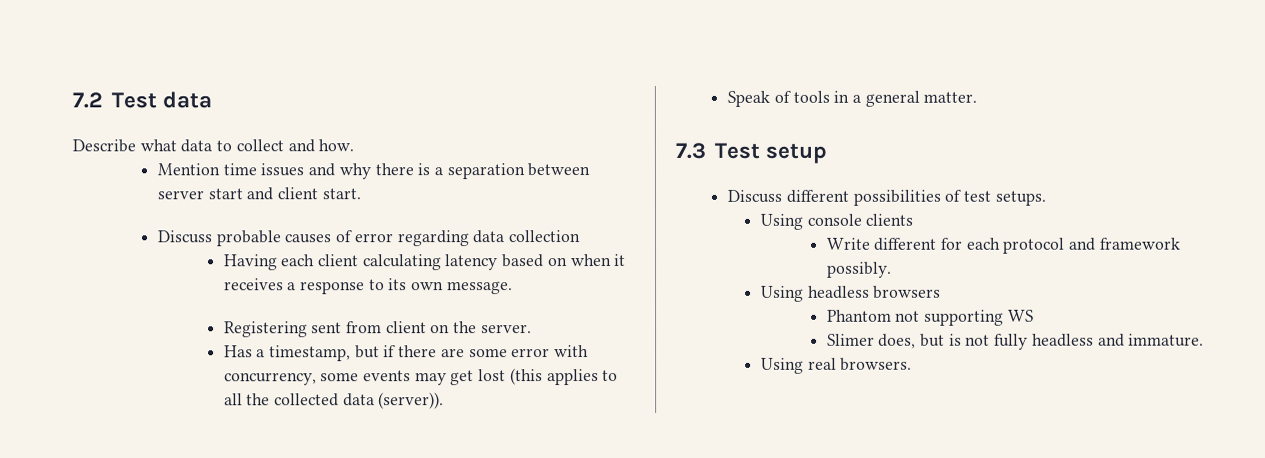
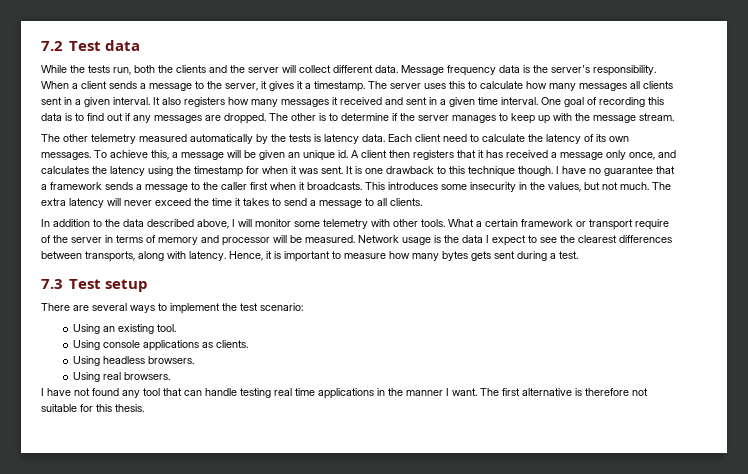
- Describe what data to collect and how.
- Mention time issues and why there is a separation between server start and client start.
- Discuss probable causes of error regarding data collection
- Having each client calculating latency based on when it receives a response to its own message.
- Registering sent from client on the server.
- Has a timestamp, but if there are some error with concurrency, some events may get lost (this applies to all the collected data (server)).
- Speak of tools in a general matter.
+ While the tests run, both the clients and the server will collect different data. Message frequency data is the server's responsibility. When a client sends a message to the server, it gives it a timestamp. The server uses this to calculate how many messages all clients sent in a given interval. It also registers how many messages it received and sent in a given time interval. One goal of recording this data is to find out if any messages are dropped. The other is to determine if the server manages to keep up with the message stream.
+ The other telemetry measured automatically by the tests is latency data. Each client need to calculate the latency of its own messages. To achieve this, a message will be given an unique id. A client then registers that it has received a message only once, and calculates the latency using the timestamp for when it was sent. It is one drawback to this technique though. I have no guarantee that a framework sends a message to the caller first when it broadcasts. This introduces some insecurity in the values, but not much. The extra latency will never exceed the time it takes to send a message to all clients.
+ In addition to the data described above, I will monitor some telemetry with other tools. What a certain framework or transport require of the server in terms of memory and processor will be measured. Network usage is the data I expect to see the clearest differences between transports, along with latency. Hence, it is important to measure how many bytes gets sent during a test.
  7.3 Test setup
- Discuss different possibilities of test setups.
- Using console clients
- Write different for each protocol and framework possibly.
- Using headless browsers
- Phantom not supporting WS
- Slimer does, but is not fully headless and immature.
+ There are several ways to implement the test scenario:
+ Using an existing tool.
+ Using console applications as clients.
+ Using headless browsers.
  Using real browsers.
+ I have not found any tool that can handle testing real time applications in the manner I want. The first alternative is therefore not suitable for this thesis.

